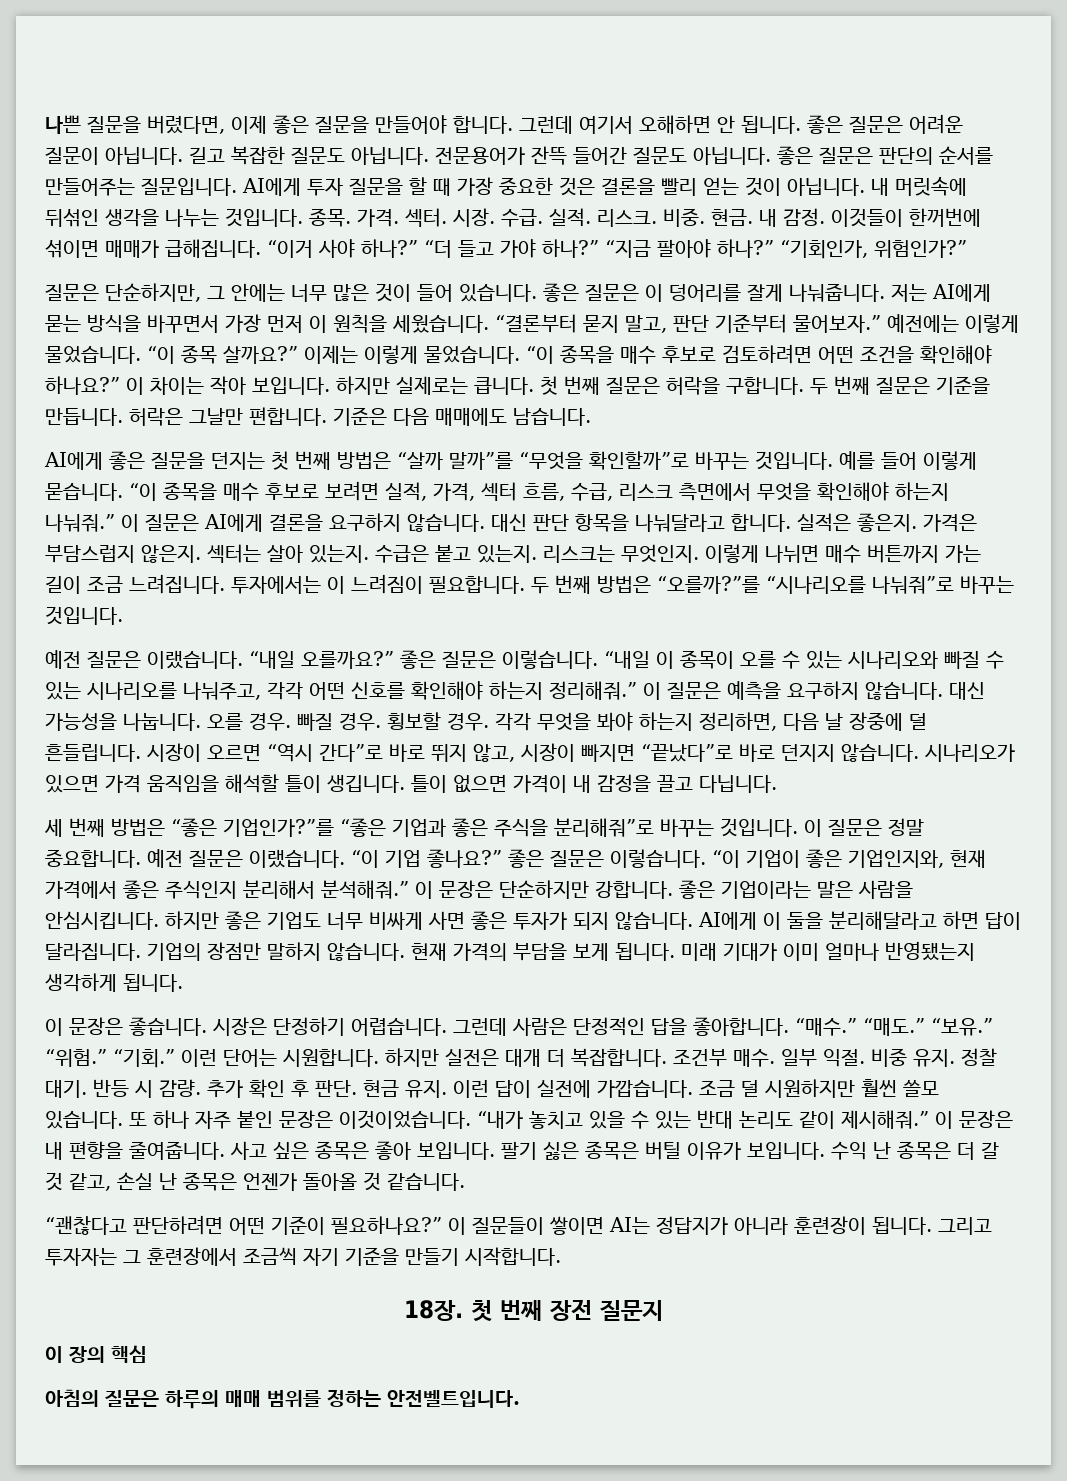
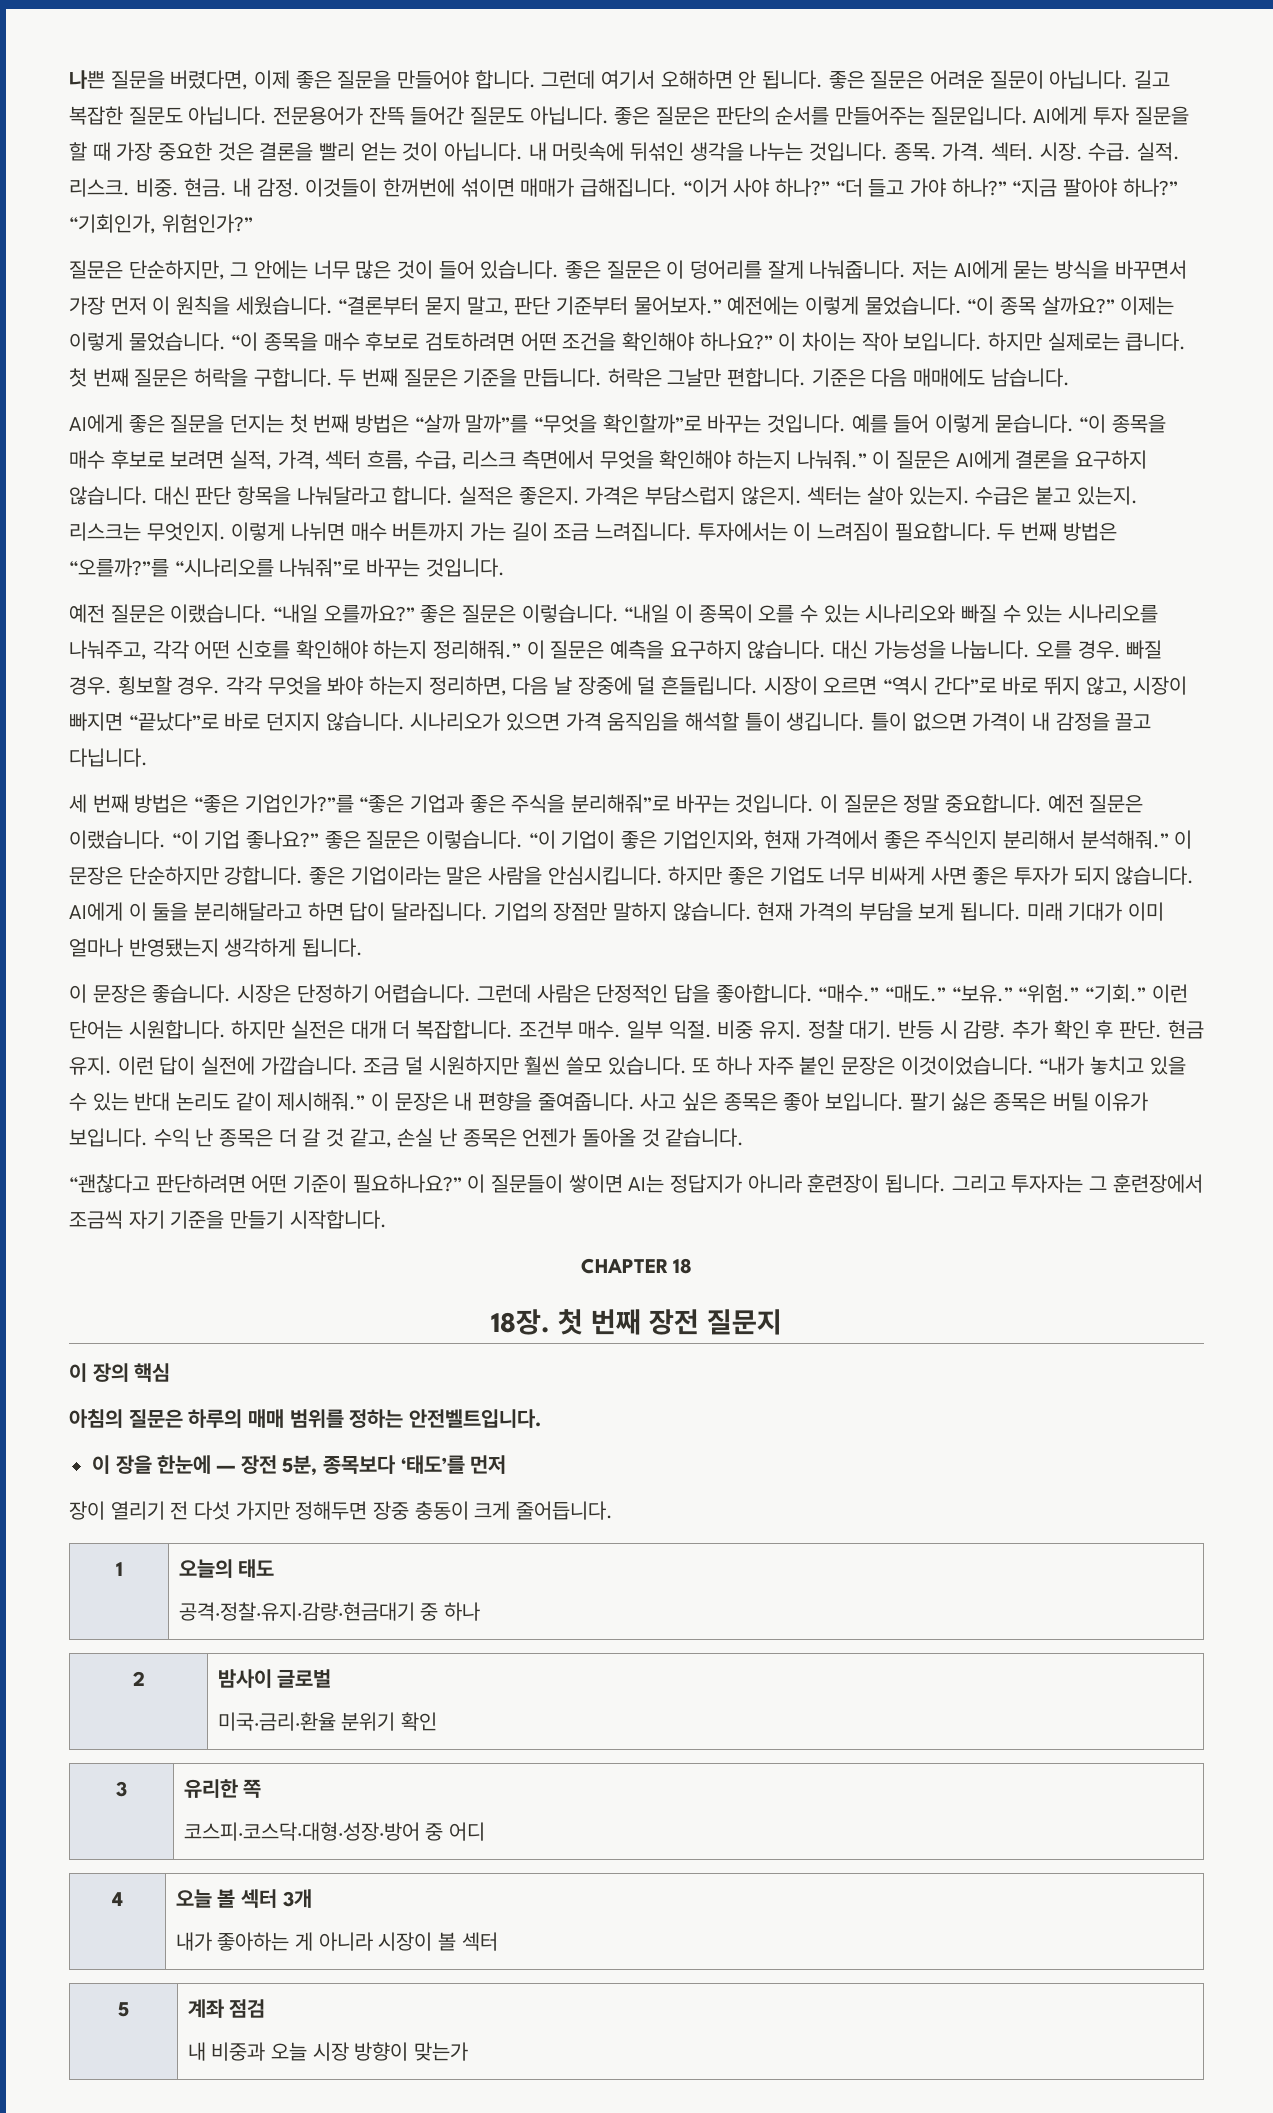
+ CHAPTER 18
+ 이 장을 한눈에 — 장전 5분, 종목보다 ‘태도’를 먼저
+ 장이 열리기 전 다섯 가지만 정해두면 장중 충동이 크게 줄어듭니다.
+ 1 | 오늘의 태도
+ 공격·정찰·유지·감량·현금대기 중 하나
+ 2 | 밤사이 글로벌
+ 미국·금리·환율 분위기 확인
+ 3 | 유리한 쪽
+ 코스피·코스닥·대형·성장·방어 중 어디
+ 4 | 오늘 볼 섹터 3개
+ 내가 좋아하는 게 아니라 시장이 볼 섹터
+ 5 | 계좌 점검
+ 내 비중과 오늘 시장 방향이 맞는가

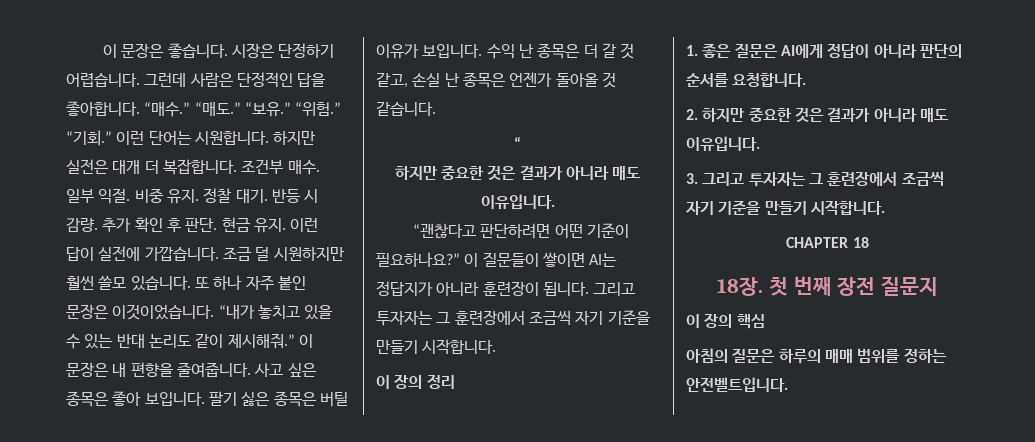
- 나쁜 질문을 버렸다면, 이제 좋은 질문을 만들어야 합니다. 그런데 여기서 오해하면 안 됩니다. 좋은 질문은 어려운 질문이 아닙니다. 길고 복잡한 질문도 아닙니다. 전문용어가 잔뜩 들어간 질문도 아닙니다. 좋은 질문은 판단의 순서를 만들어주는 질문입니다. AI에게 투자 질문을 할 때 가장 중요한 것은 결론을 빨리 얻는 것이 아닙니다. 내 머릿속에 뒤섞인 생각을 나누는 것입니다. 종목. 가격. 섹터. 시장. 수급. 실적. 리스크. 비중. 현금. 내 감정. 이것들이 한꺼번에 섞이면 매매가 급해집니다. “이거 사야 하나?” “더 들고 가야 하나?” “지금 팔아야 하나?” “기회인가, 위험인가?”
- 질문은 단순하지만, 그 안에는 너무 많은 것이 들어 있습니다. 좋은 질문은 이 덩어리를 잘게 나눠줍니다. 저는 AI에게 묻는 방식을 바꾸면서 가장 먼저 이 원칙을 세웠습니다. “결론부터 묻지 말고, 판단 기준부터 물어보자.” 예전에는 이렇게 물었습니다. “이 종목 살까요?” 이제는 이렇게 물었습니다. “이 종목을 매수 후보로 검토하려면 어떤 조건을 확인해야 하나요?” 이 차이는 작아 보입니다. 하지만 실제로는 큽니다. 첫 번째 질문은 허락을 구합니다. 두 번째 질문은 기준을 만듭니다. 허락은 그날만 편합니다. 기준은 다음 매매에도 남습니다.
- AI에게 좋은 질문을 던지는 첫 번째 방법은 “살까 말까”를 “무엇을 확인할까”로 바꾸는 것입니다. 예를 들어 이렇게 묻습니다. “이 종목을 매수 후보로 보려면 실적, 가격, 섹터 흐름, 수급, 리스크 측면에서 무엇을 확인해야 하는지 나눠줘.” 이 질문은 AI에게 결론을 요구하지 않습니다. 대신 판단 항목을 나눠달라고 합니다. 실적은 좋은지. 가격은 부담스럽지 않은지. 섹터는 살아 있는지. 수급은 붙고 있는지. 리스크는 무엇인지. 이렇게 나뉘면 매수 버튼까지 가는 길이 조금 느려집니다. 투자에서는 이 느려짐이 필요합니다. 두 번째 방법은 “오를까?”를 “시나리오를 나눠줘”로 바꾸는 것입니다.
- 예전 질문은 이랬습니다. “내일 오를까요?” 좋은 질문은 이렇습니다. “내일 이 종목이 오를 수 있는 시나리오와 빠질 수 있는 시나리오를 나눠주고, 각각 어떤 신호를 확인해야 하는지 정리해줘.” 이 질문은 예측을 요구하지 않습니다. 대신 가능성을 나눕니다. 오를 경우. 빠질 경우. 횡보할 경우. 각각 무엇을 봐야 하는지 정리하면, 다음 날 장중에 덜 흔들립니다. 시장이 오르면 “역시 간다”로 바로 뛰지 않고, 시장이 빠지면 “끝났다”로 바로 던지지 않습니다. 시나리오가 있으면 가격 움직임을 해석할 틀이 생깁니다. 틀이 없으면 가격이 내 감정을 끌고 다닙니다.
- 세 번째 방법은 “좋은 기업인가?”를 “좋은 기업과 좋은 주식을 분리해줘”로 바꾸는 것입니다. 이 질문은 정말 중요합니다. 예전 질문은 이랬습니다. “이 기업 좋나요?” 좋은 질문은 이렇습니다. “이 기업이 좋은 기업인지와, 현재 가격에서 좋은 주식인지 분리해서 분석해줘.” 이 문장은 단순하지만 강합니다. 좋은 기업이라는 말은 사람을 안심시킵니다. 하지만 좋은 기업도 너무 비싸게 사면 좋은 투자가 되지 않습니다. AI에게 이 둘을 분리해달라고 하면 답이 달라집니다. 기업의 장점만 말하지 않습니다. 현재 가격의 부담을 보게 됩니다. 미래 기대가 이미 얼마나 반영됐는지 생각하게 됩니다.
+ “
+ 하지만 중요한 것은 결과가 아니라 매도 이유입니다.
+ 이 장의 정리
+ 1. 좋은 질문은 AI에게 정답이 아니라 판단의 순서를 요청합니다.
+ 2. 하지만 중요한 것은 결과가 아니라 매도 이유입니다.
+ 3. 그리고 투자자는 그 훈련장에서 조금씩 자기 기준을 만들기 시작합니다.
- 이 장을 한눈에 — 장전 5분, 종목보다 ‘태도’를 먼저
- 장이 열리기 전 다섯 가지만 정해두면 장중 충동이 크게 줄어듭니다.
- 1 | 오늘의 태도
- 공격·정찰·유지·감량·현금대기 중 하나
- 2 | 밤사이 글로벌
- 미국·금리·환율 분위기 확인
- 3 | 유리한 쪽
- 코스피·코스닥·대형·성장·방어 중 어디
- 4 | 오늘 볼 섹터 3개
- 내가 좋아하는 게 아니라 시장이 볼 섹터
- 5 | 계좌 점검
- 내 비중과 오늘 시장 방향이 맞는가

